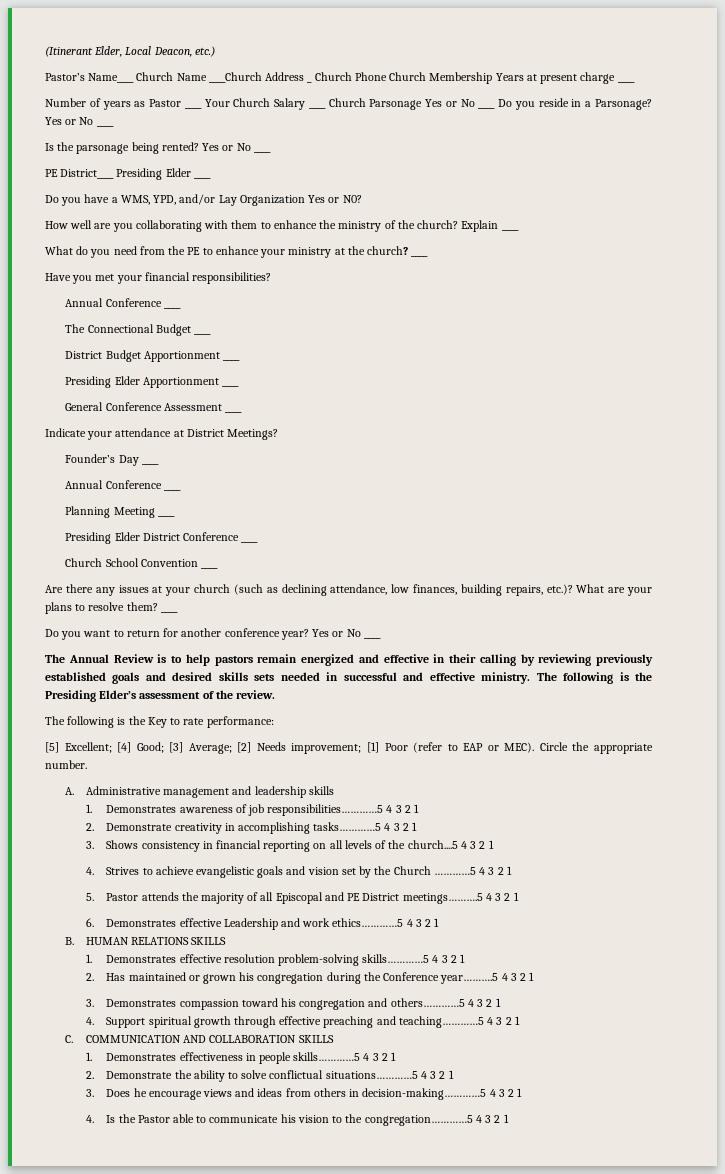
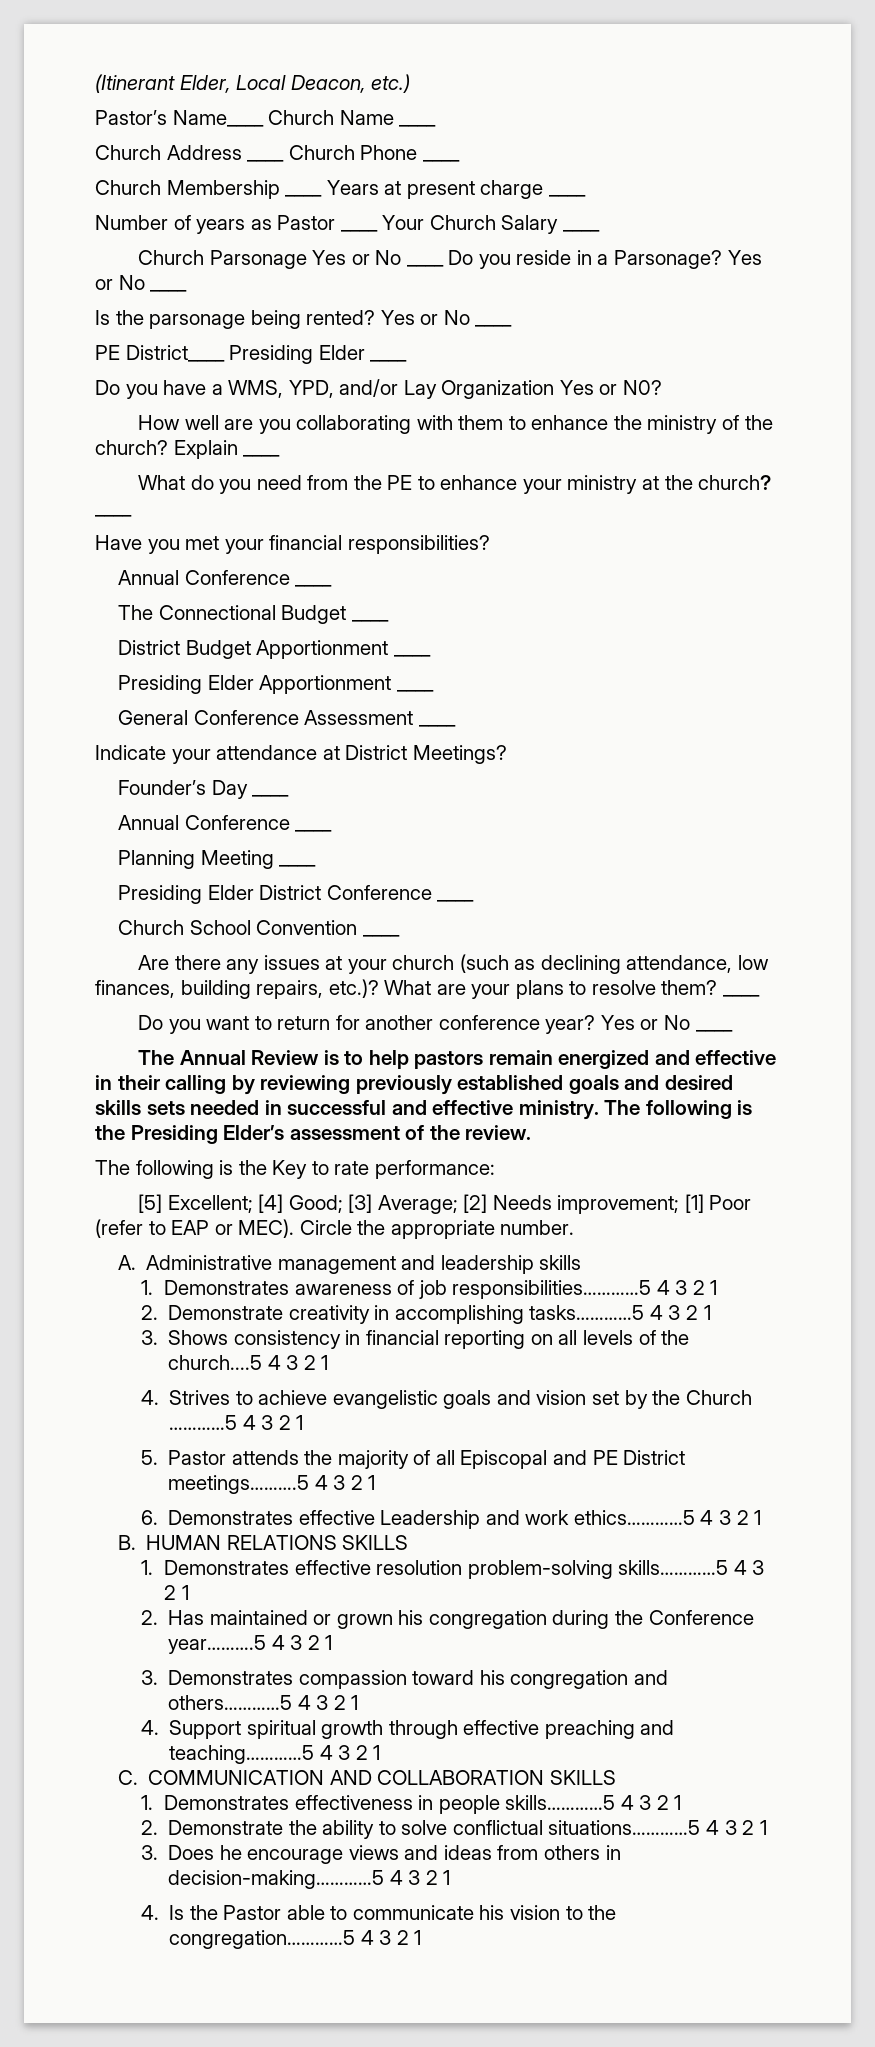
- Pastor’s Name____ Church Name ____Church Address _ Church Phone Church Membership Years at present charge ____
+ Pastor’s Name____ Church Name ____
+ Church Address ____ Church Phone ____
+ Church Membership ____ Years at present charge ____
- Number of years as Pastor ____ Your Church Salary ____ Church Parsonage Yes or No ____ Do you reside in a Parsonage?
+ Number of years as Pastor ____ Your Church Salary ____
+ Church Parsonage Yes or No ____ Do you reside in a Parsonage?

